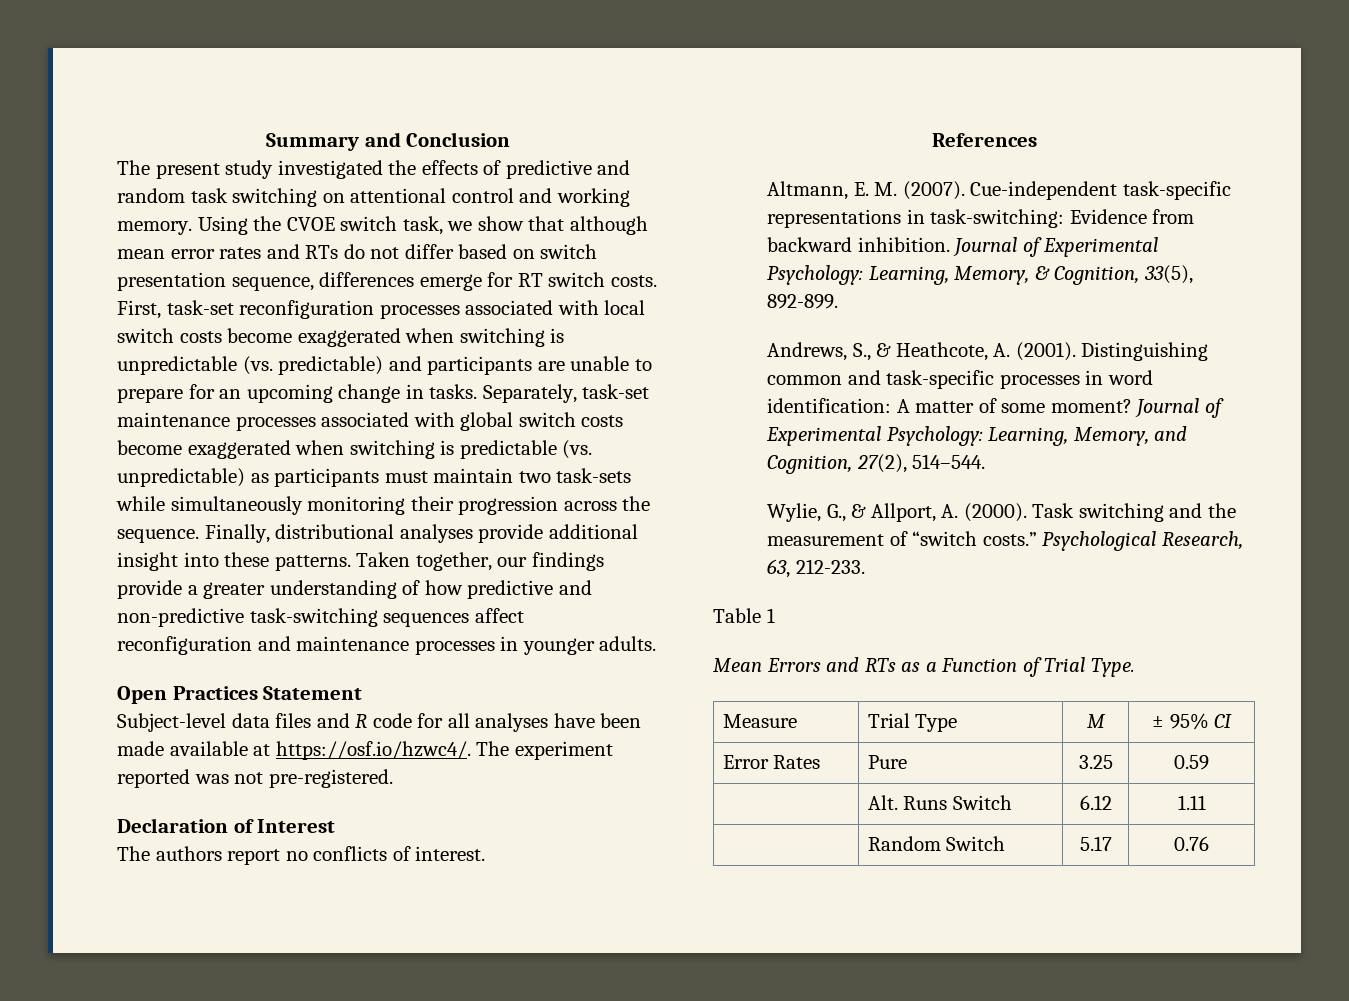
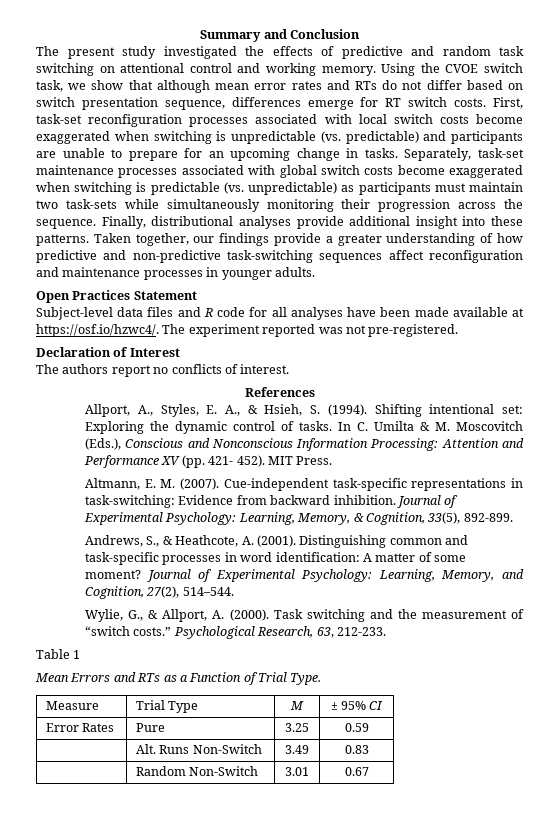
+ Allport, A., Styles, E. A., & Hsieh, S. (1994). Shifting intentional set: Exploring the dynamic control of tasks. In C. Umilta & M. Moscovitch (Eds.), Conscious and Nonconscious Information Processing: Attention and Performance XV (pp. 421- 452). MIT Press.
- | Alt. Runs Switch | 6.12 | 1.11
- | Random Switch | 5.17 | 0.76
+ | Alt. Runs Non-Switch | 3.49 | 0.83
+ | Random Non-Switch | 3.01 | 0.67

